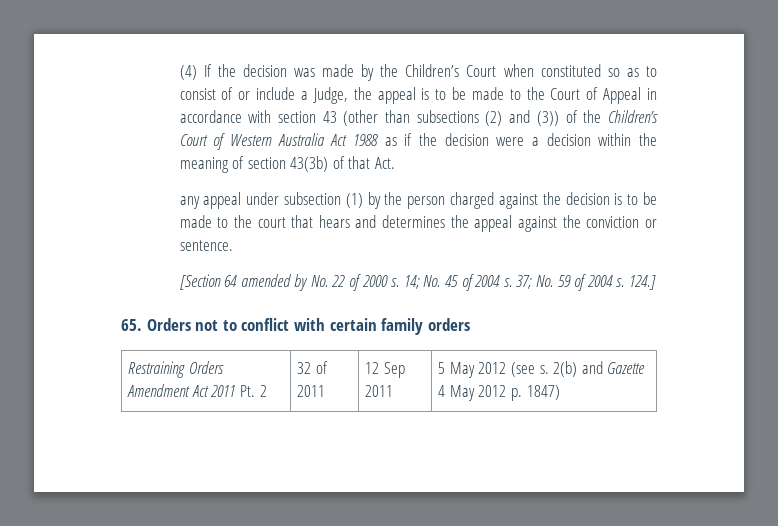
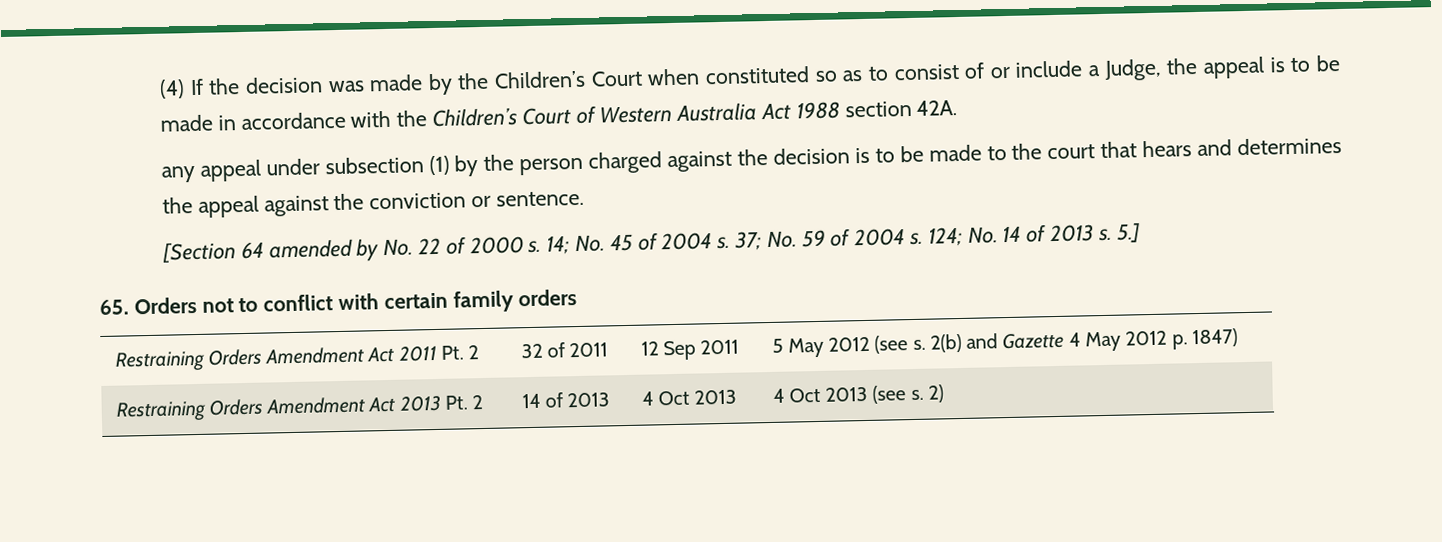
- (4) If the decision was made by the Children’s Court when constituted so as to consist of or include a Judge, the appeal is to be made to the Court of Appeal in accordance with section 43 (other than subsections (2) and (3)) of the Children’s Court of Western Australia Act 1988 as if the decision were a decision within the meaning of section 43(3b) of that Act.
+ (4) If the decision was made by the Children’s Court when constituted so as to consist of or include a Judge, the appeal is to be made in accordance with the Children’s Court of Western Australia Act 1988 section 42A.
- 124.]
+ 124; No. 14 of 2013 s. 5.]
+ Restraining Orders Amendment Act 2013 Pt. 2 | 14 of 2013 | 4 Oct 2013 | 4 Oct 2013 (see s. 2)

